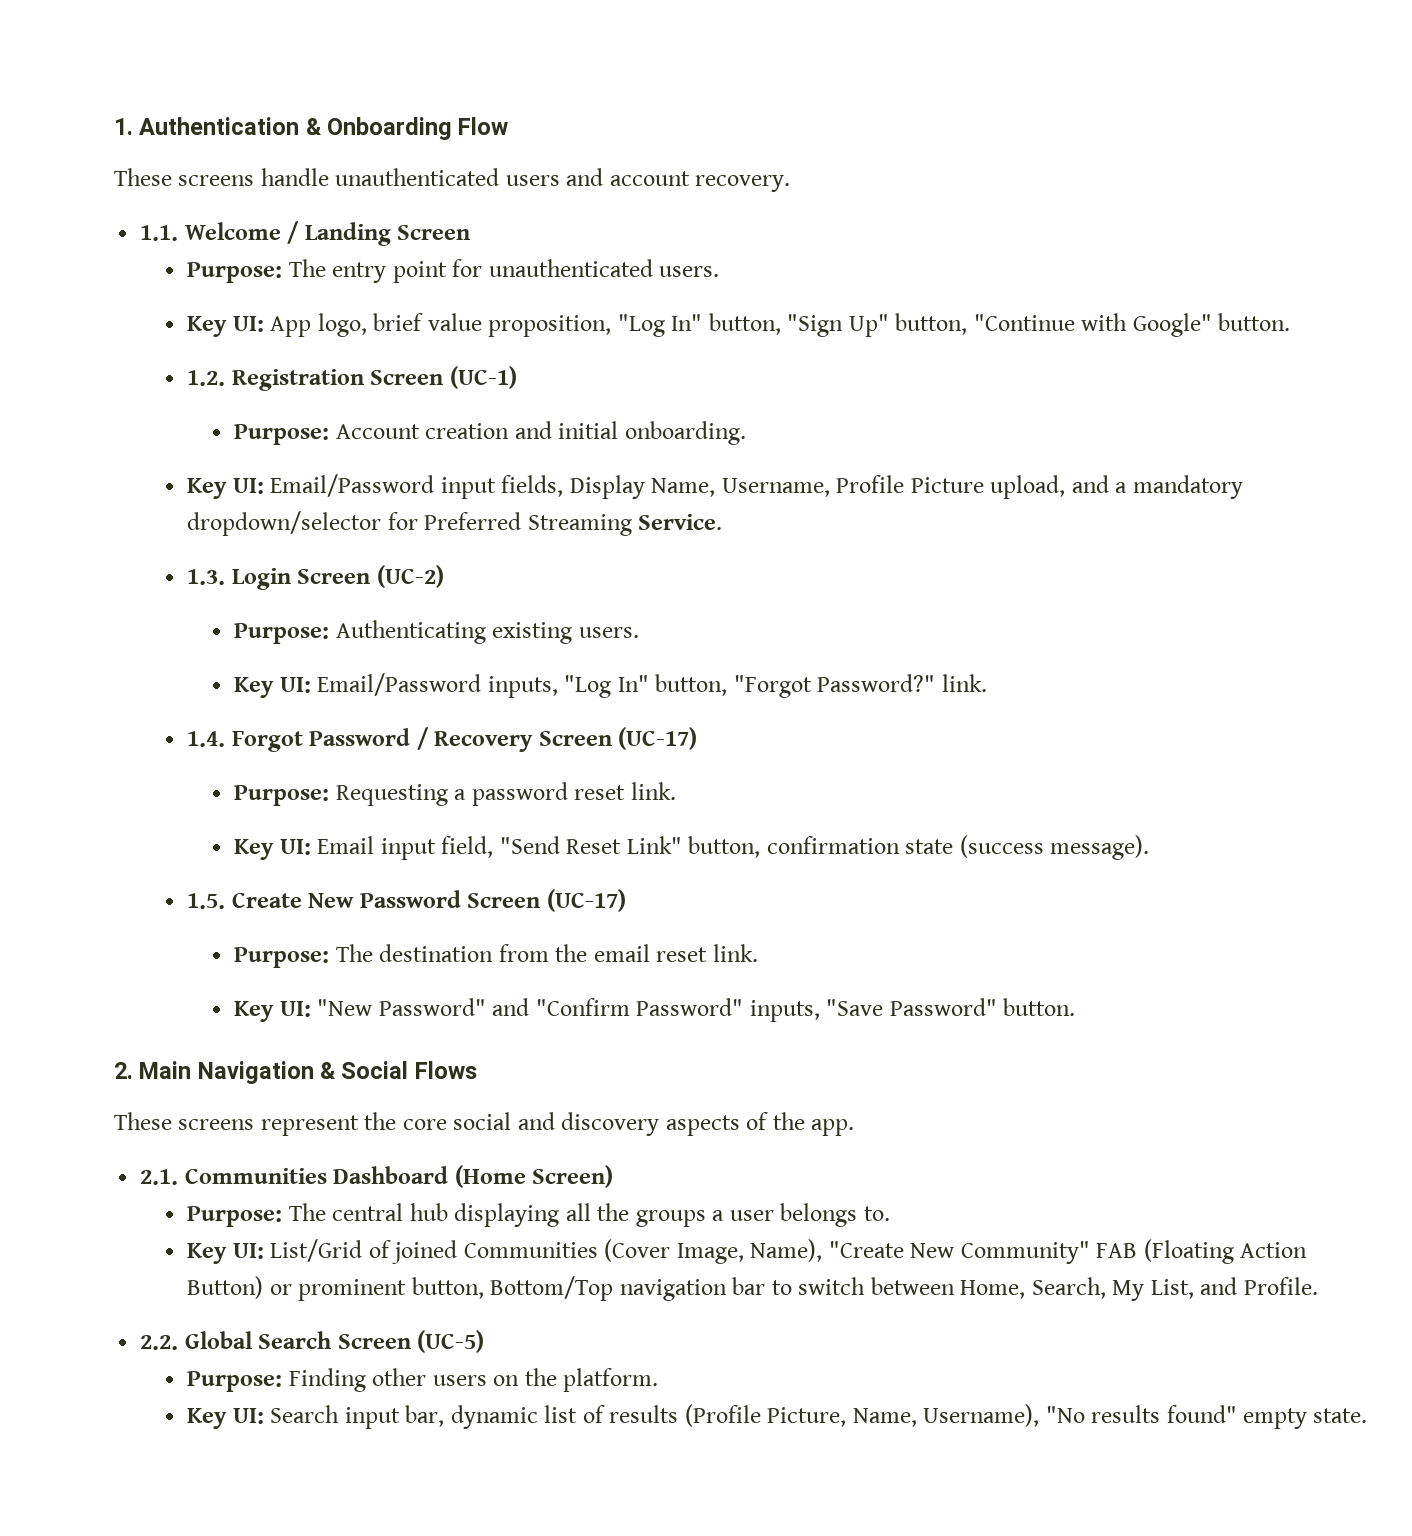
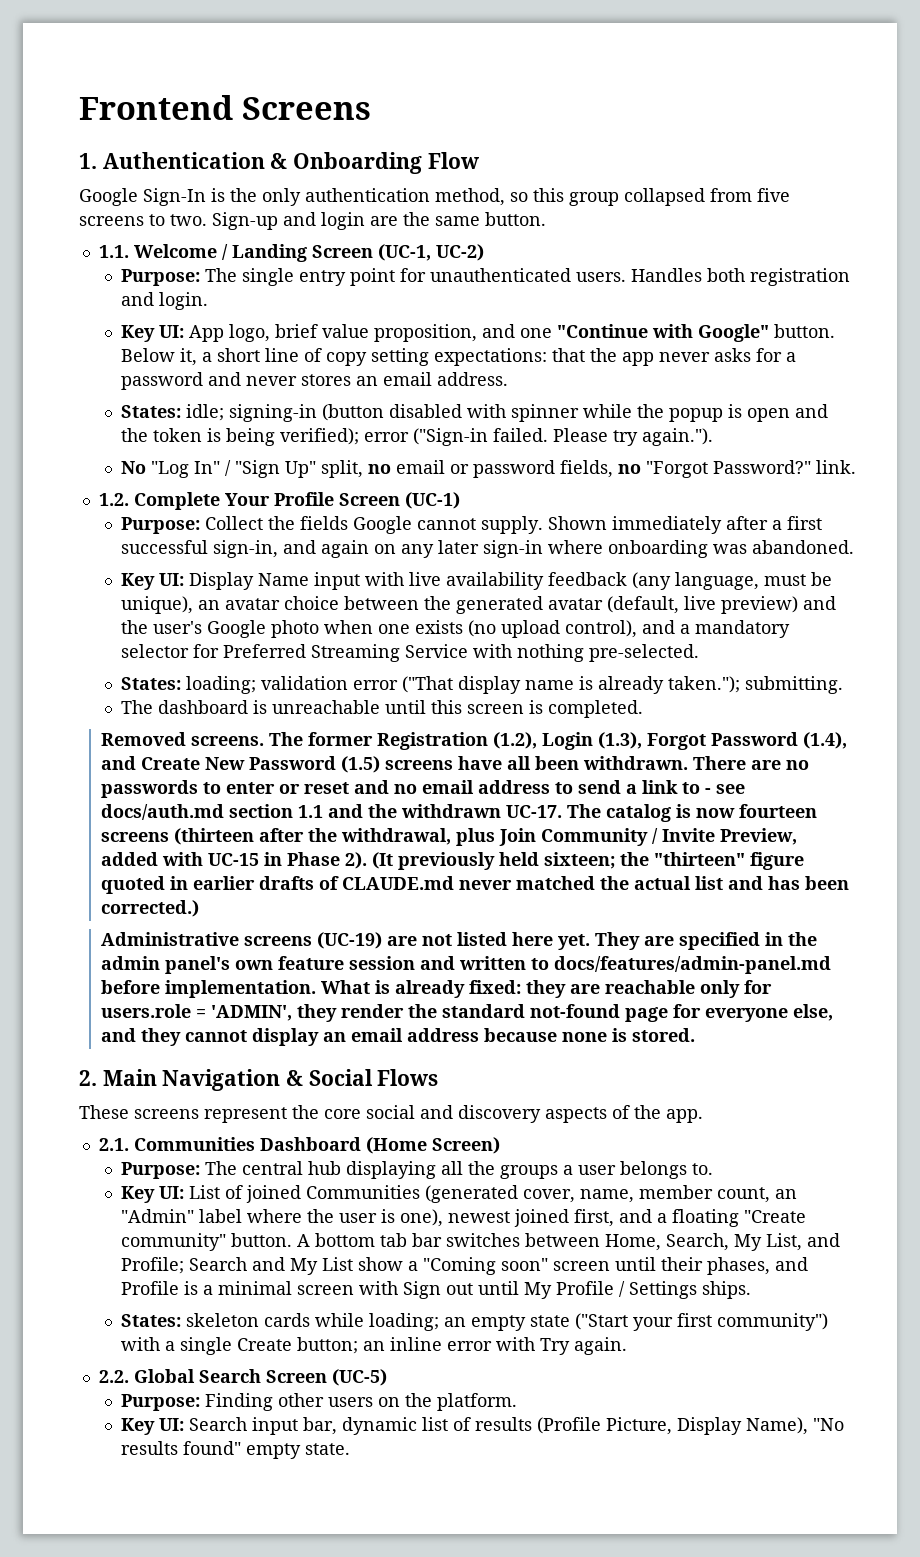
+ Frontend Screens
- These screens handle unauthenticated users and account recovery.
+ Google Sign-In is the only authentication method, so this group collapsed from five screens to two. Sign-up and login are the same button.
- 1.1. Welcome / Landing Screen
- Purpose: The entry point for unauthenticated users.
+ 1.1. Welcome / Landing Screen (UC-1, UC-2)
+ Purpose: The single entry point for unauthenticated users. Handles both registration and login.
- Key UI: App logo, brief value proposition, "Log In" button, "Sign Up" button, "Continue with Google" button.
- 1.2. Registration Screen (UC-1)
- Purpose: Account creation and initial onboarding.
- Key UI: Email/Password input fields, Display Name, Username, Profile Picture upload, and a mandatory dropdown/selector for Preferred Streaming Service.
- 1.3. Login Screen (UC-2)
- Purpose: Authenticating existing users.
- Key UI: Email/Password inputs, "Log In" button, "Forgot Password?" link.
- 1.4. Forgot Password / Recovery Screen (UC-17)
- Purpose: Requesting a password reset link.
- Key UI: Email input field, "Send Reset Link" button, confirmation state (success message).
- 1.5. Create New Password Screen (UC-17)
- Purpose: The destination from the email reset link.
- Key UI: "New Password" and "Confirm Password" inputs, "Save Password" button.
+ Key UI: App logo, brief value proposition, and one "Continue with Google" button. Below it, a short line of copy setting expectations: that the app never asks for a password and never stores an email address.
+ States: idle; signing-in (button disabled with spinner while the popup is open and the token is being verified); error ("Sign-in failed. Please try again.").
+ No "Log In" / "Sign Up" split, no email or password fields, no "Forgot Password?" link.
+ 1.2. Complete Your Profile Screen (UC-1)
+ Purpose: Collect the fields Google cannot supply. Shown immediately after a first successful sign-in, and again on any later sign-in where onboarding was abandoned.
+ Key UI: Display Name input with live availability feedback (any language, must be unique), an avatar choice between the generated avatar (default, live preview) and the user's Google photo when one exists (no upload control), and a mandatory selector for Preferred Streaming Service with nothing pre-selected.
+ States: loading; validation error ("That display name is already taken."); submitting.
+ The dashboard is unreachable until this screen is completed.
+ Removed screens. The former Registration (1.2), Login (1.3), Forgot Password (1.4), and Create New Password (1.5) screens have all been withdrawn. There are no passwords to enter or reset and no email address to send a link to - see docs/auth.md section 1.1 and the withdrawn UC-17. The catalog is now fourteen screens (thirteen after the withdrawal, plus Join Community / Invite Preview, added with UC-15 in Phase 2). (It previously held sixteen; the "thirteen" figure quoted in earlier drafts of CLAUDE.md never matched the actual list and has been corrected.)
+ Administrative screens (UC-19) are not listed here yet. They are specified in the admin panel's own feature session and written to docs/features/admin-panel.md before implementation. What is already fixed: they are reachable only for users.role = 'ADMIN', they render the standard not-found page for everyone else, and they cannot display an email address because none is stored.
- Key UI: List/Grid of joined Communities (Cover Image, Name), "Create New Community" FAB (Floating Action Button) or prominent button, Bottom/Top navigation bar to switch between Home, Search, My List, and Profile.
+ Key UI: List of joined Communities (generated cover, name, member count, an "Admin" label where the user is one), newest joined first, and a floating "Create community" button. A bottom tab bar switches between Home, Search, My List, and Profile; Search and My List show a "Coming soon" screen until their phases, and Profile is a minimal screen with Sign out until My Profile / Settings ships.
+ States: skeleton cards while loading; an empty state ("Start your first community") with a single Create button; an inline error with Try again.
- Key UI: Search input bar, dynamic list of results (Profile Picture, Name, Username), "No results found" empty state.
+ Key UI: Search input bar, dynamic list of results (Profile Picture, Display Name), "No results found" empty state.

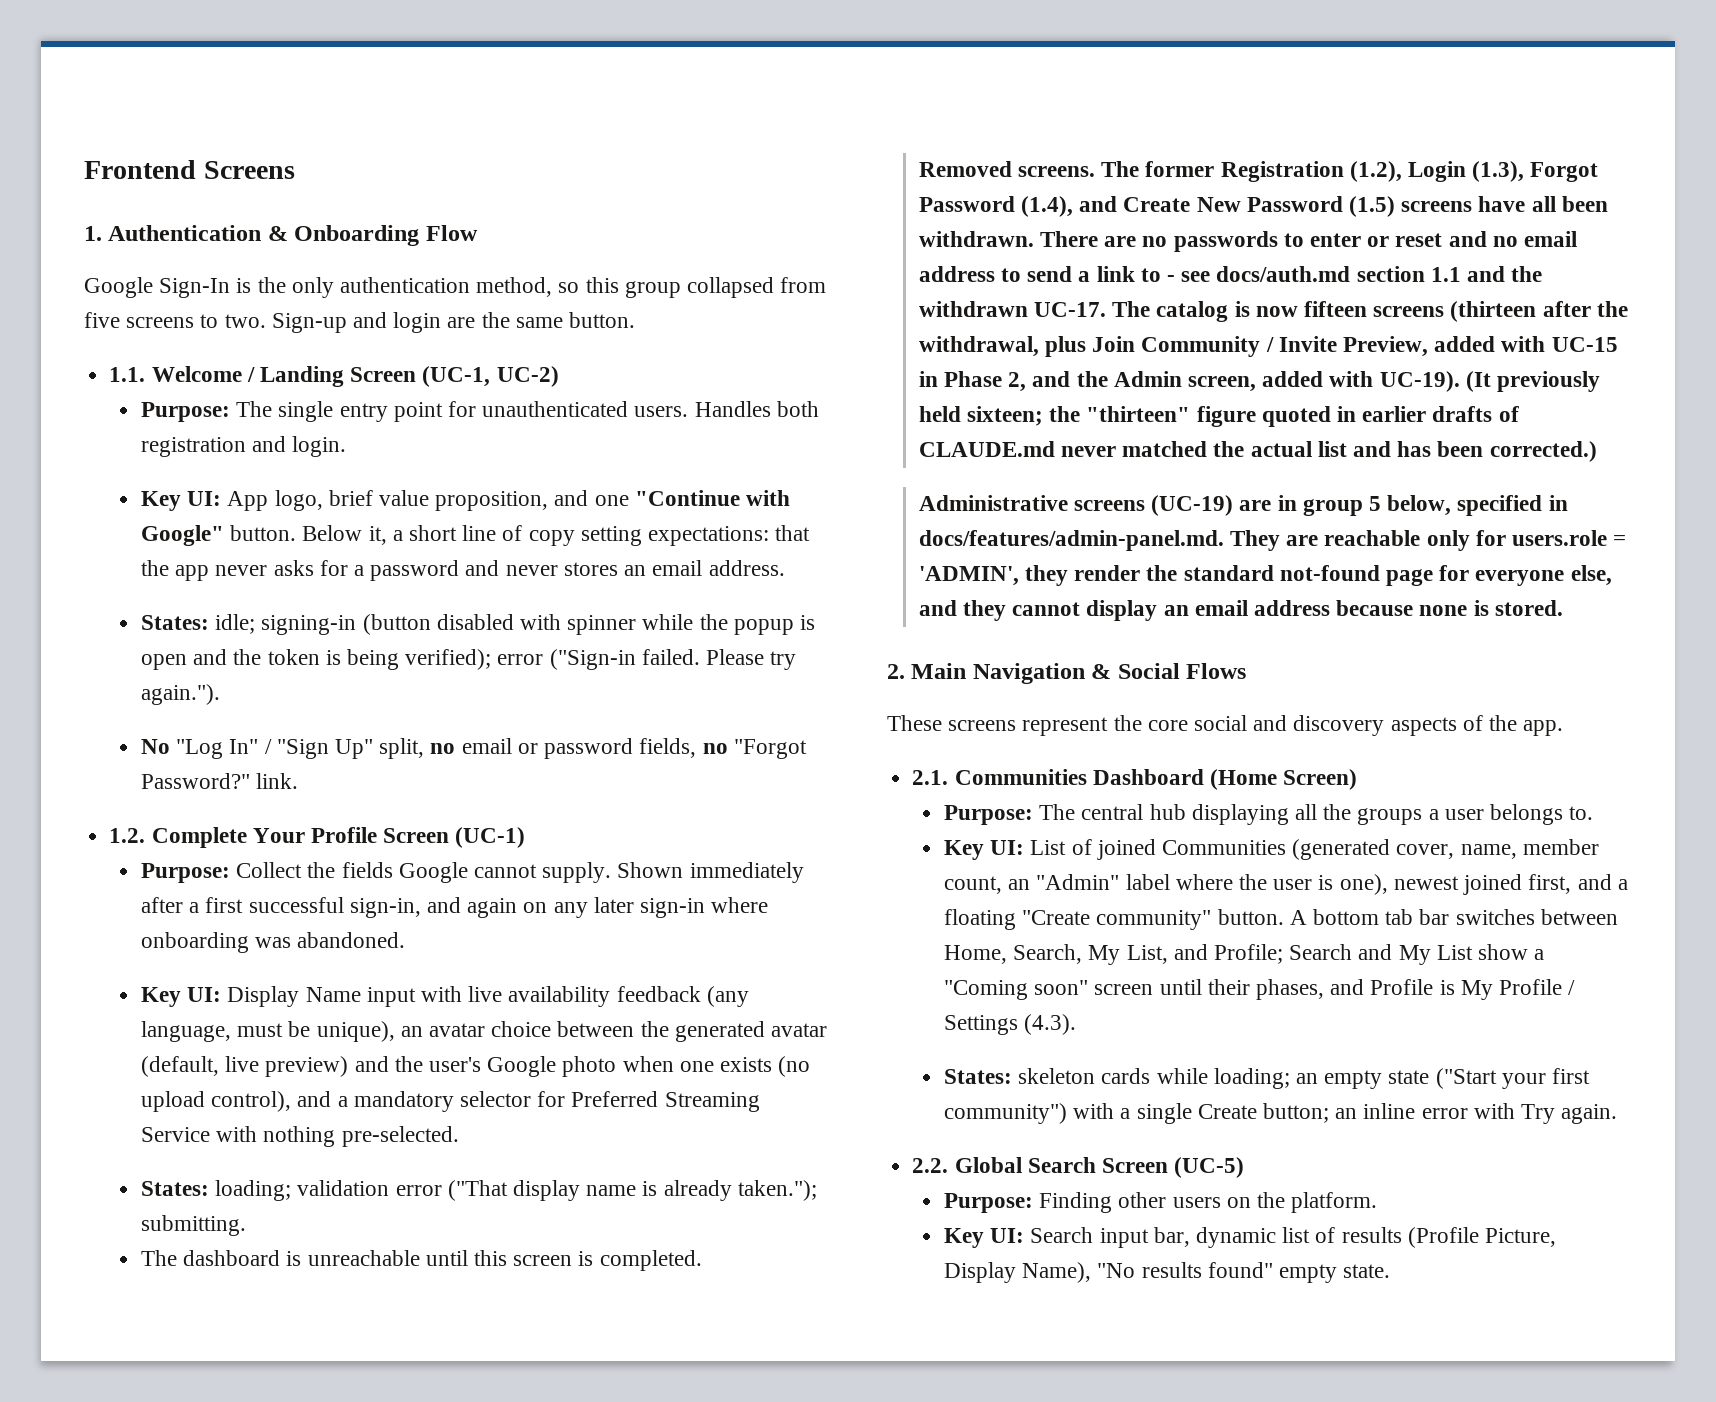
- The catalog is now fourteen screens (thirteen after the withdrawal, plus Join Community / Invite Preview, added with UC-15 in Phase 2).
+ The catalog is now fifteen screens (thirteen after the withdrawal, plus Join Community / Invite Preview, added with UC-15 in Phase 2, and the Admin screen, added with UC-19).
- Administrative screens (UC-19) are not listed here yet. They are specified in the admin panel's own feature session and written to docs/features/admin-panel.md before implementation. What is already fixed: they are reachable only for users.role = 'ADMIN', they render the standard not-found page for everyone else, and they cannot display an email address because none is stored.
+ Administrative screens (UC-19) are in group 5 below, specified in docs/features/admin-panel.md. They are reachable only for users.role = 'ADMIN', they render the standard not-found page for everyone else, and they cannot display an email address because none is stored.
- A bottom tab bar switches between Home, Search, My List, and Profile; Search and My List show a "Coming soon" screen until their phases, and Profile is a minimal screen with Sign out until My Profile / Settings ships.
+ A bottom tab bar switches between Home, Search, My List, and Profile; Search and My List show a "Coming soon" screen until their phases, and Profile is My Profile / Settings (4.3).

